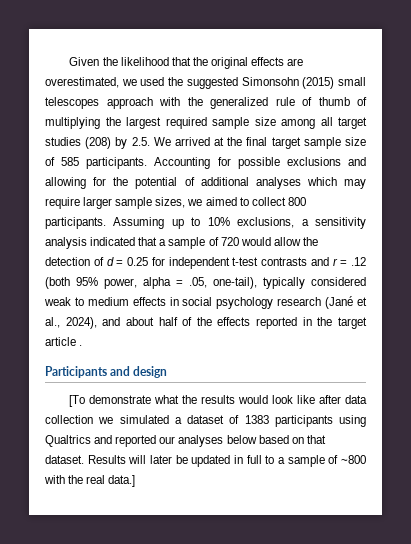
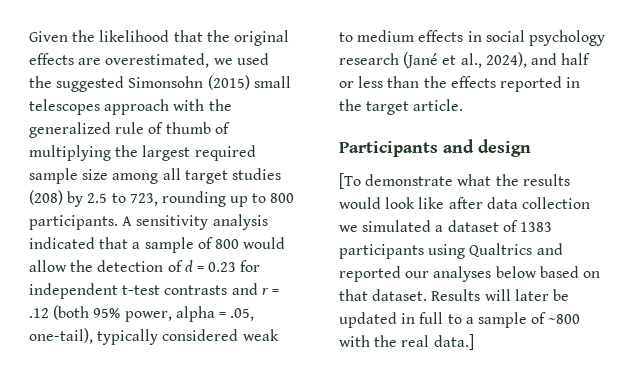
- Given the likelihood that the original effects are overestimated, we used the suggested Simonsohn (2015) small telescopes approach with the generalized rule of thumb of multiplying the largest required sample size among all target studies (208) by 2.5. We arrived at the final target sample size of 585 participants. Accounting for possible exclusions and allowing for the potential of additional analyses which may require larger sample sizes, we aimed to collect 800 participants. Assuming up to 10% exclusions, a sensitivity analysis indicated that a sample of 720 would allow the detection of d = 0.25 for independent t-test contrasts and r = .12 (both 95% power, alpha = .05, one-tail), typically considered weak to medium effects in social psychology research (Jané et al., 2024), and about half of the effects reported in the target article .
+ Given the likelihood that the original effects are overestimated, we used the suggested Simonsohn (2015) small telescopes approach with the generalized rule of thumb of multiplying the largest required sample size among all target studies (208) by 2.5 to 723, rounding up to 800 participants. A sensitivity analysis indicated that a sample of 800 would allow the detection of d = 0.23 for independent t-test contrasts and r = .12 (both 95% power, alpha = .05, one-tail), typically considered weak to medium effects in social psychology research (Jané et al., 2024), and half or less than the effects reported in the target article.

